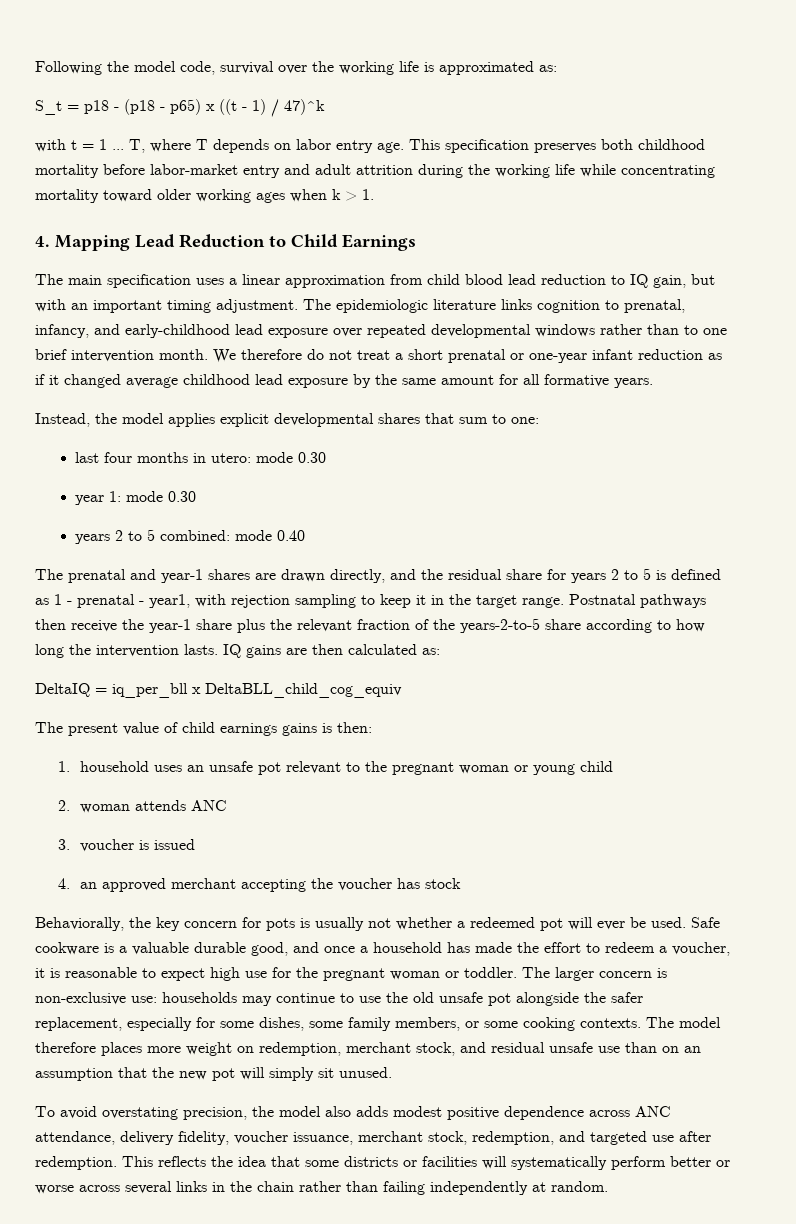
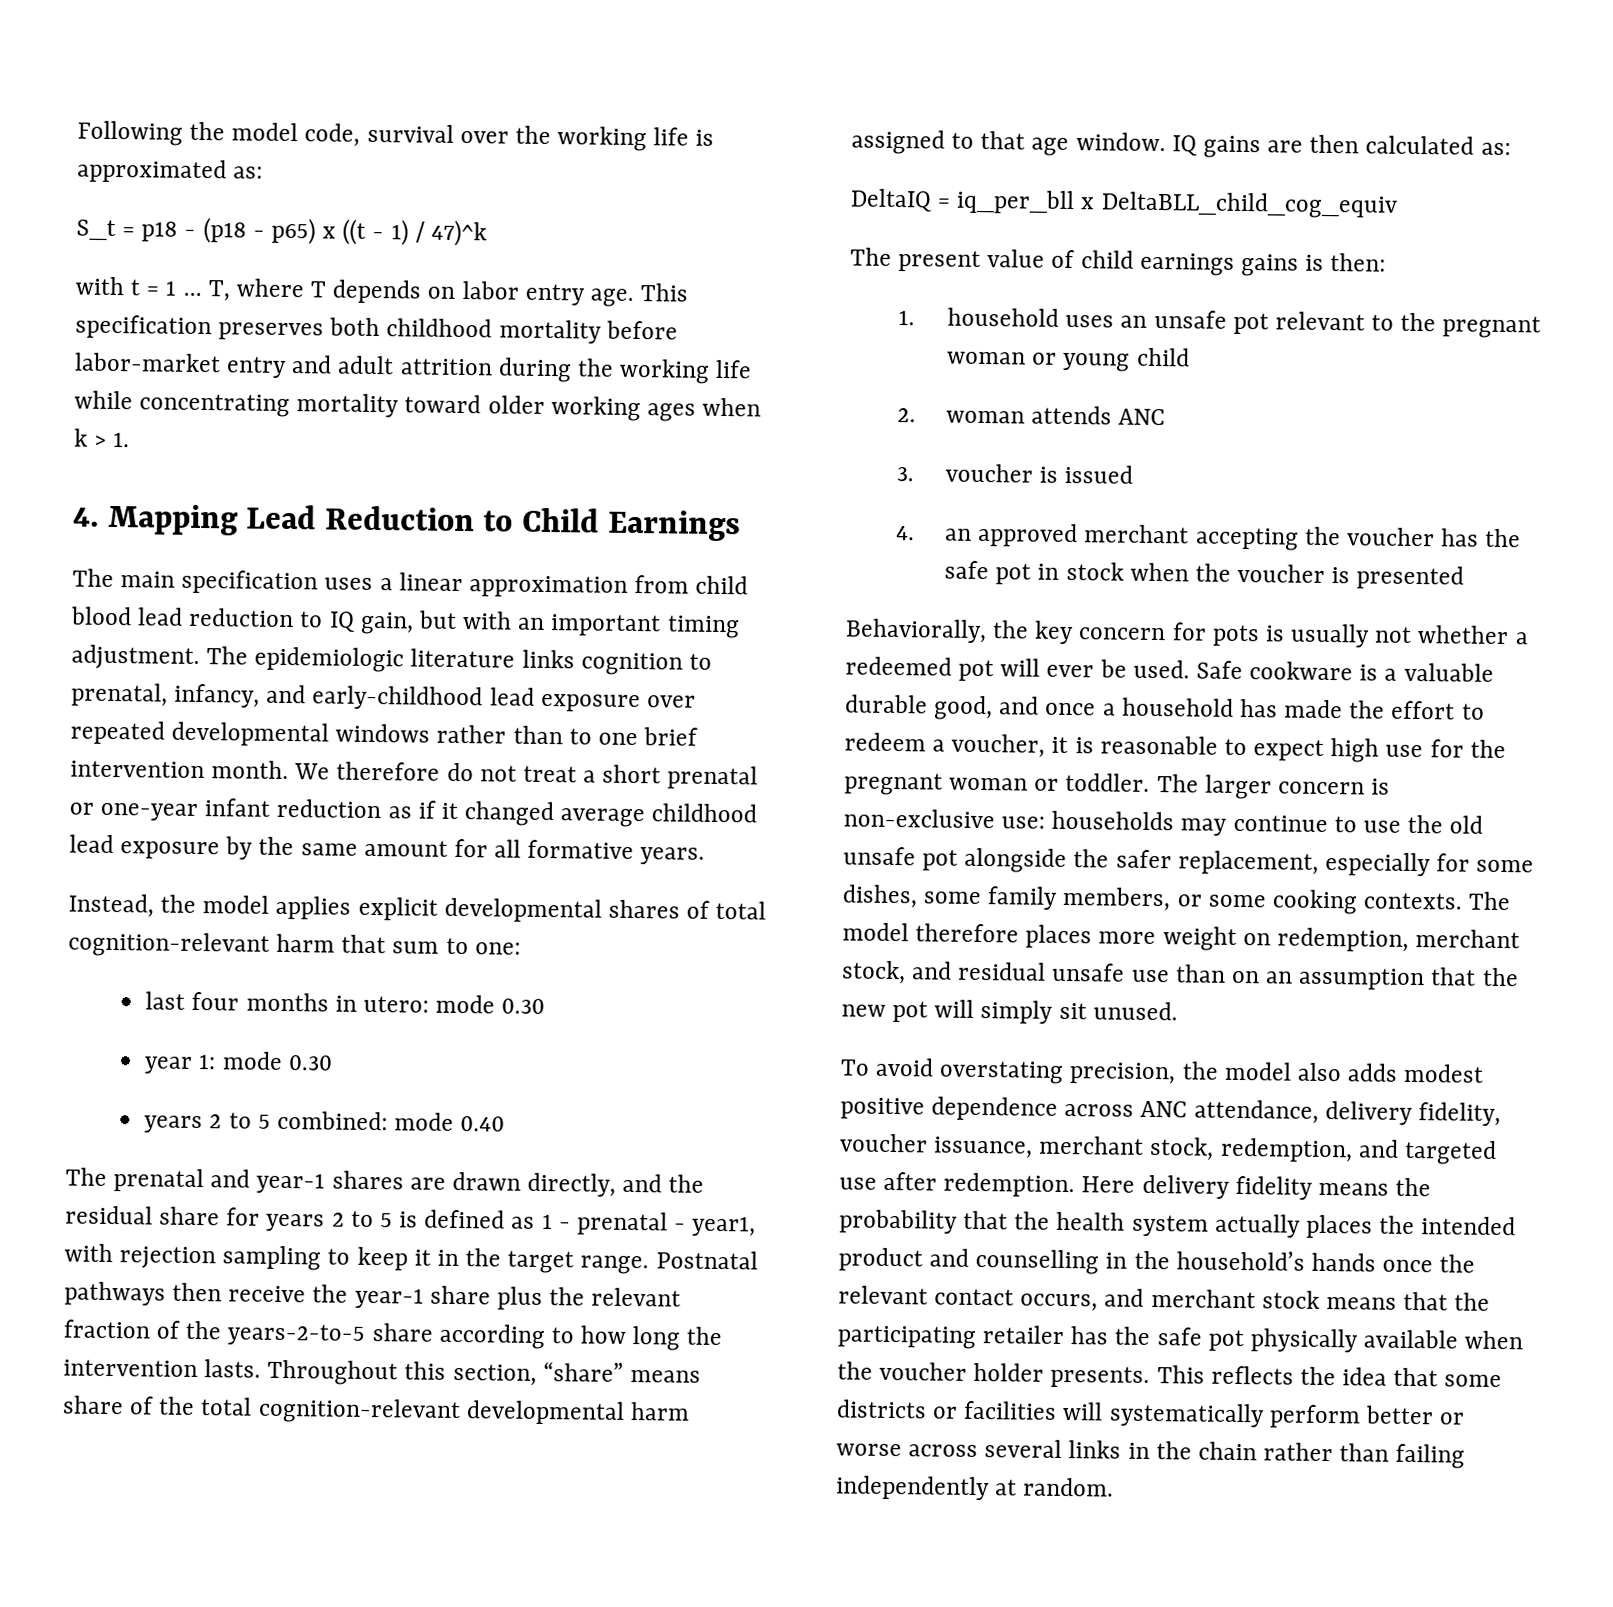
- Instead, the model applies explicit developmental shares that sum to one:
+ Instead, the model applies explicit developmental shares of total cognition-relevant harm that sum to one:
+ Throughout this section, “share” means share of the total cognition-relevant developmental harm assigned to that age window.
- 4. an approved merchant accepting the voucher has stock
+ 4. an approved merchant accepting the voucher has the safe pot in stock when the voucher is presented
+ Here delivery fidelity means the probability that the health system actually places the intended product and counselling in the household’s hands once the relevant contact occurs, and merchant stock means that the participating retailer has the safe pot physically available when the voucher holder presents.

